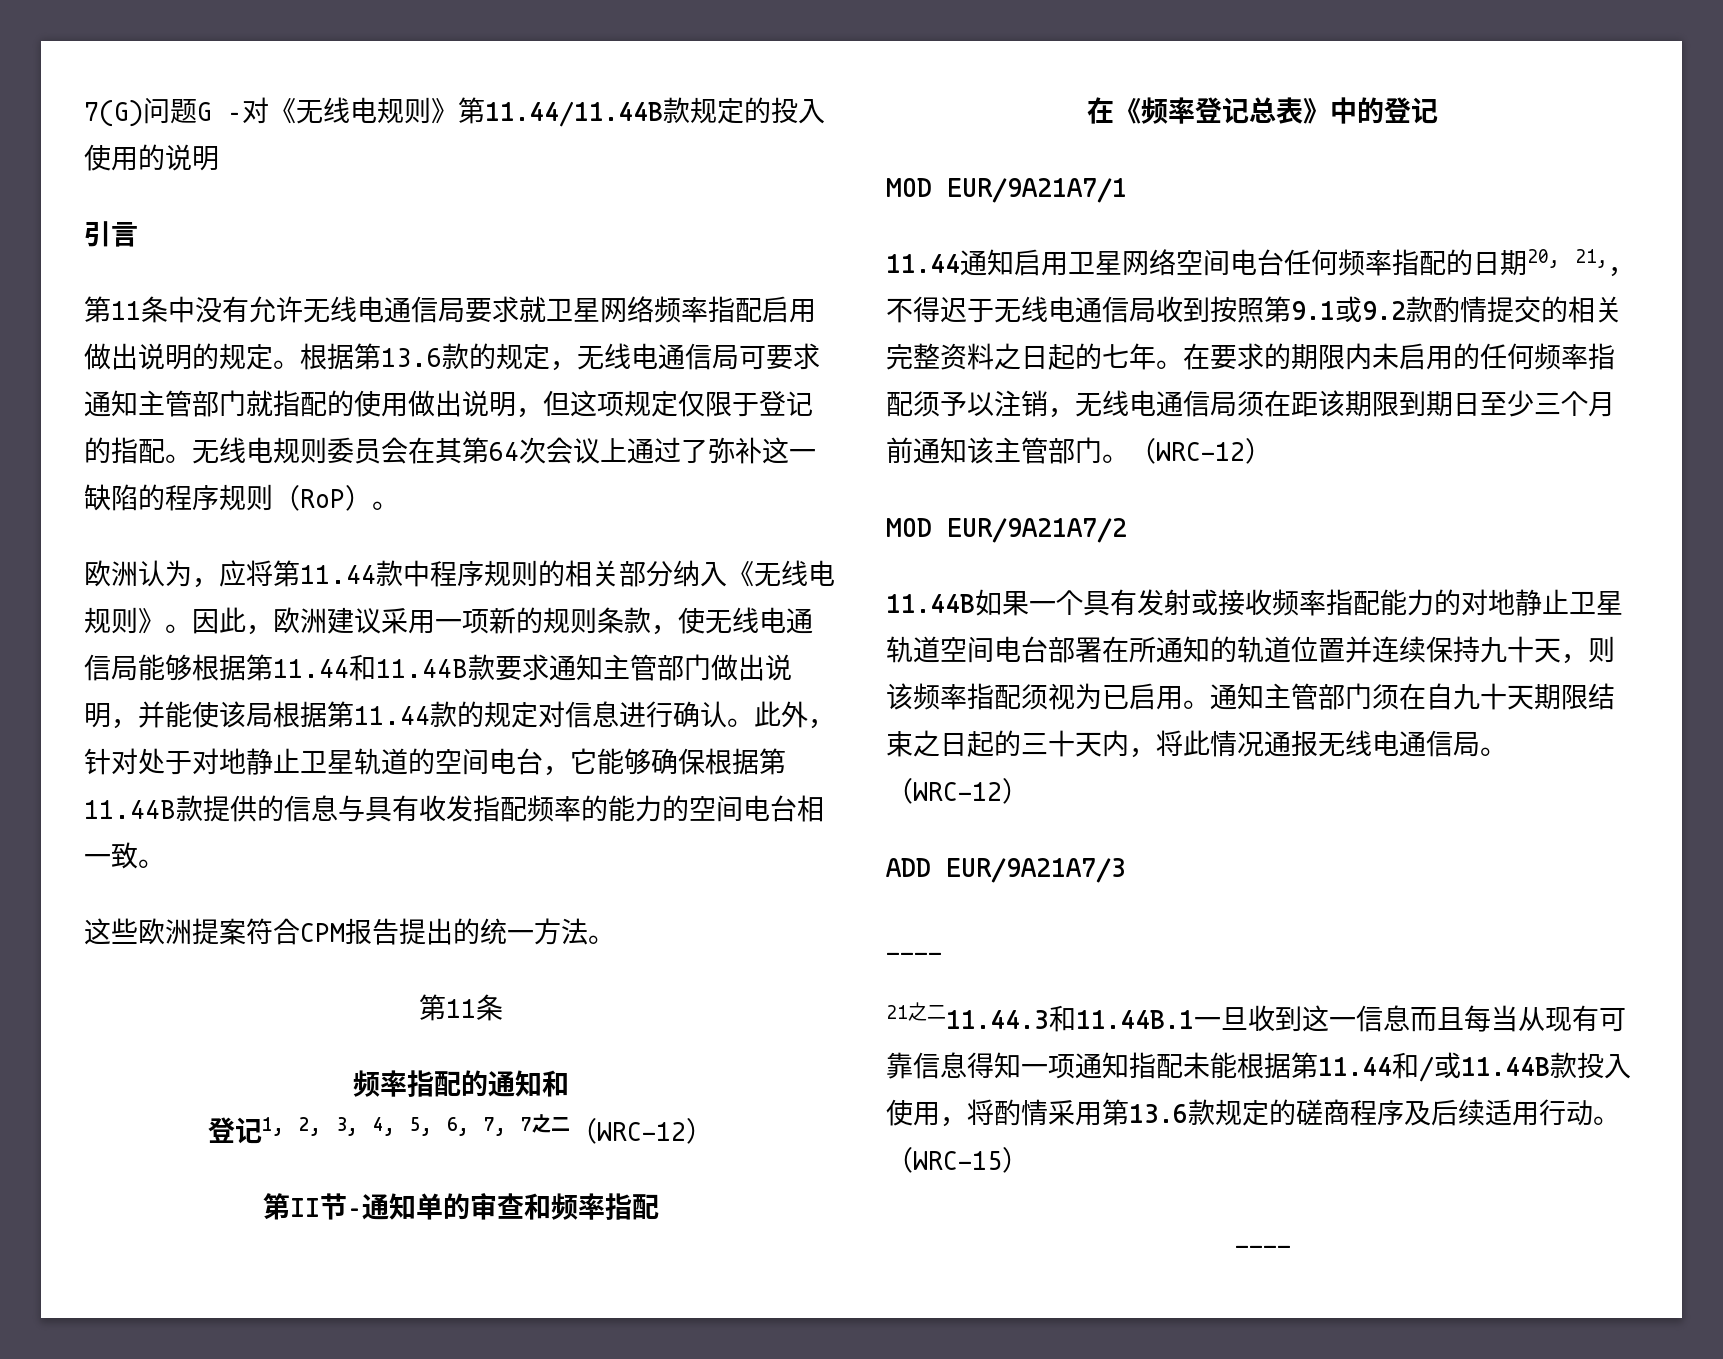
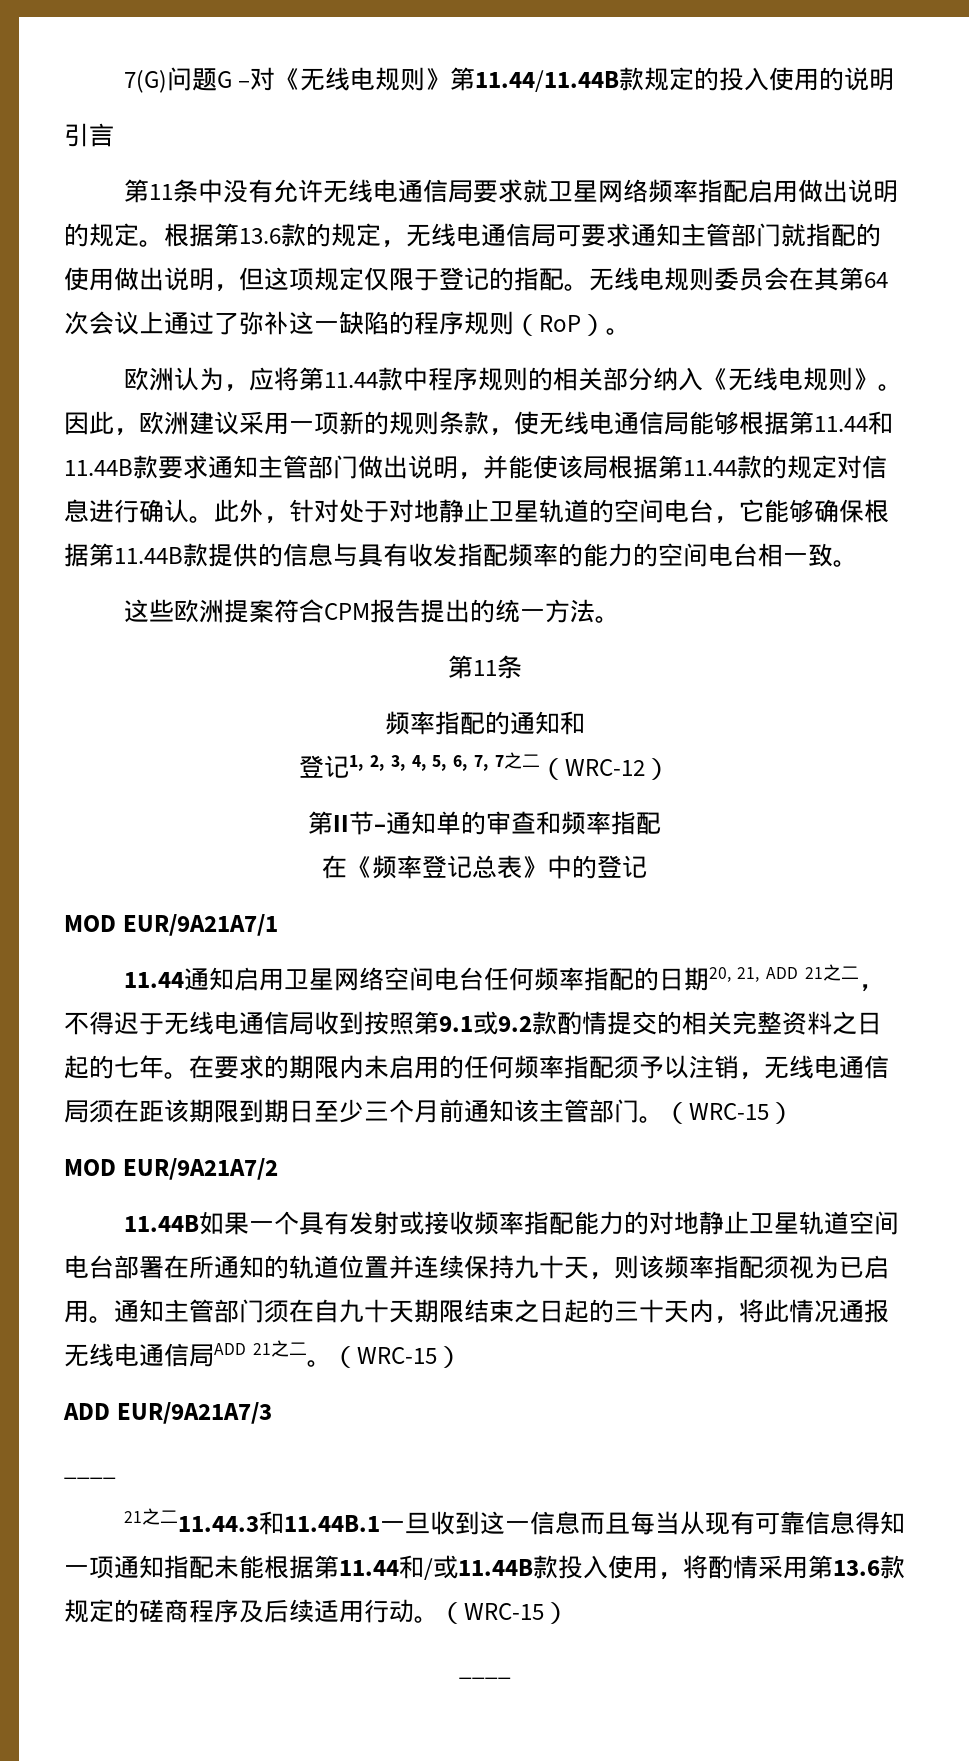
- 11.44通知启用卫星网络空间电台任何频率指配的日期20, 21,，不得迟于无线电通信局收到按照第9.1或9.2款酌情提交的相关完整资料之日起的七年。
+ 11.44通知启用卫星网络空间电台任何频率指配的日期20, 21, ADD 21之二，不得迟于无线电通信局收到按照第9.1或9.2款酌情提交的相关完整资料之日起的七年。
- 在要求的期限内未启用的任何频率指配须予以注销，无线电通信局须在距该期限到期日至少三个月前通知该主管部门。（WRC-12）
+ 在要求的期限内未启用的任何频率指配须予以注销，无线电通信局须在距该期限到期日至少三个月前通知该主管部门。（WRC-15）
- 通知主管部门须在自九十天期限结束之日起的三十天内，将此情况通报无线电通信局。（WRC-12）
+ 通知主管部门须在自九十天期限结束之日起的三十天内，将此情况通报无线电通信局ADD 21之二。（WRC-15）

